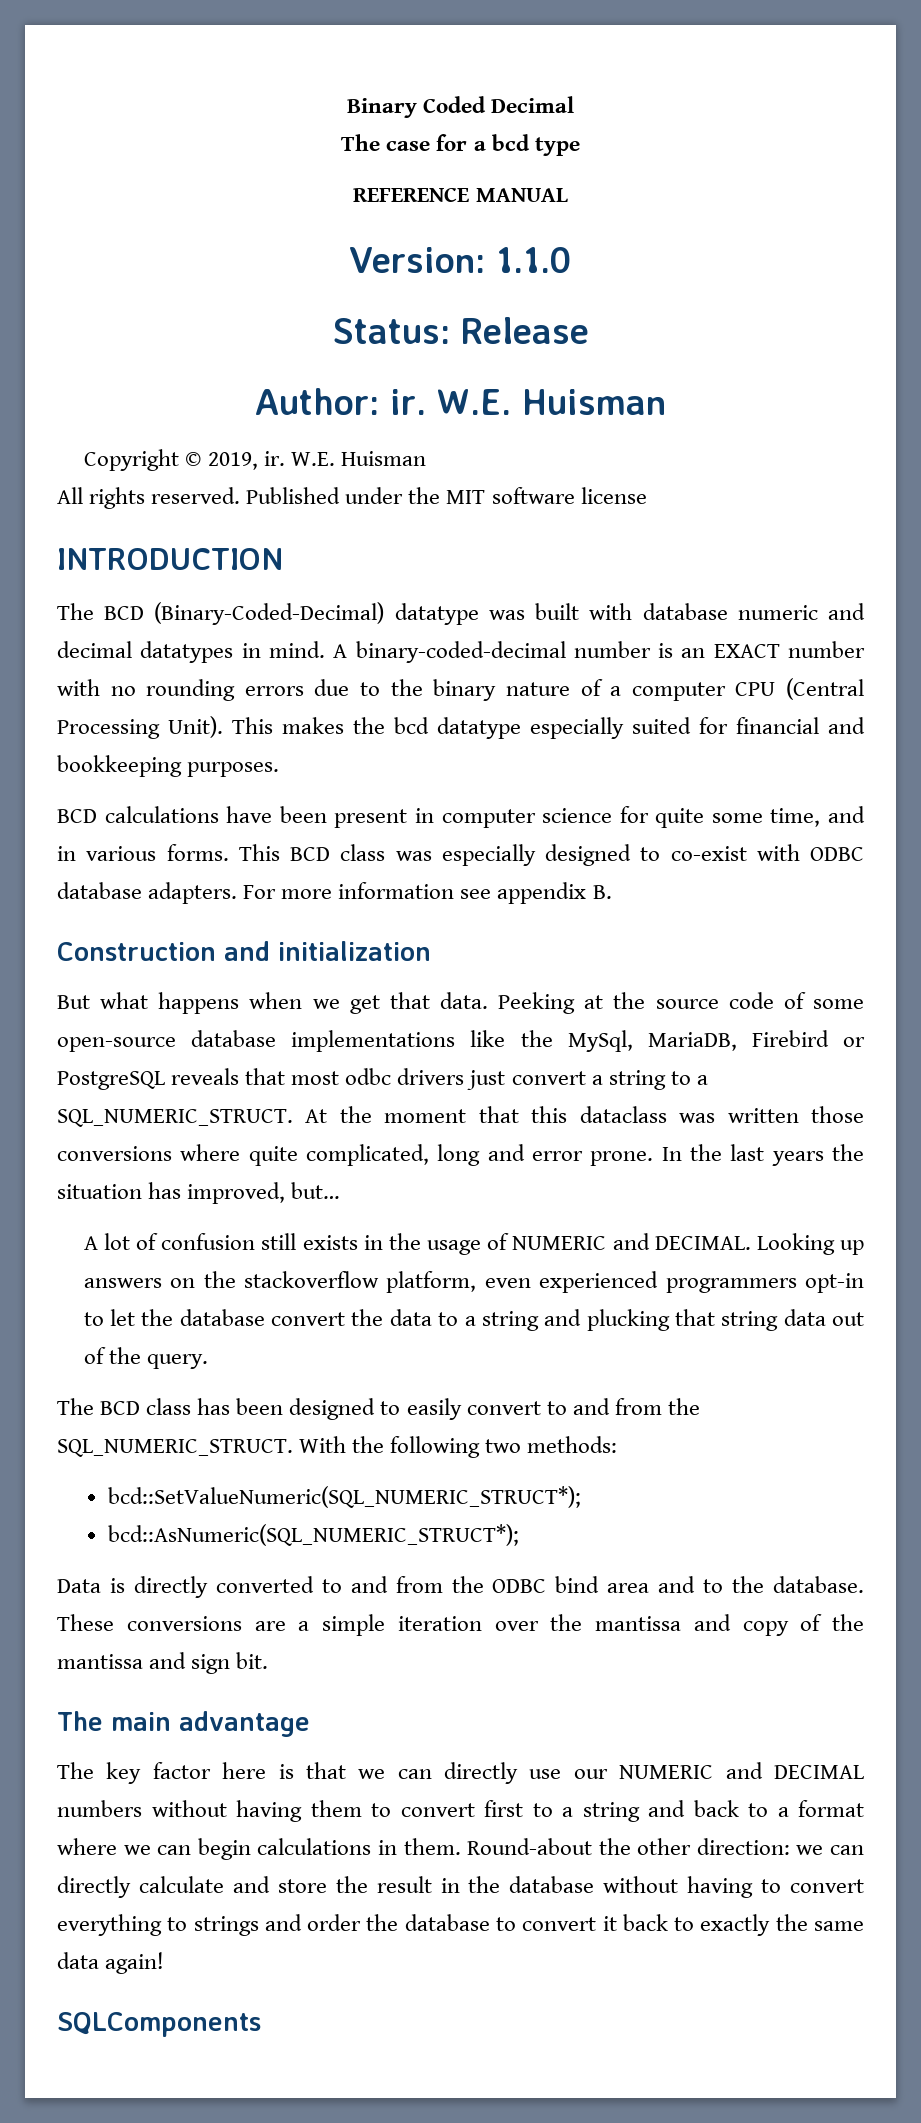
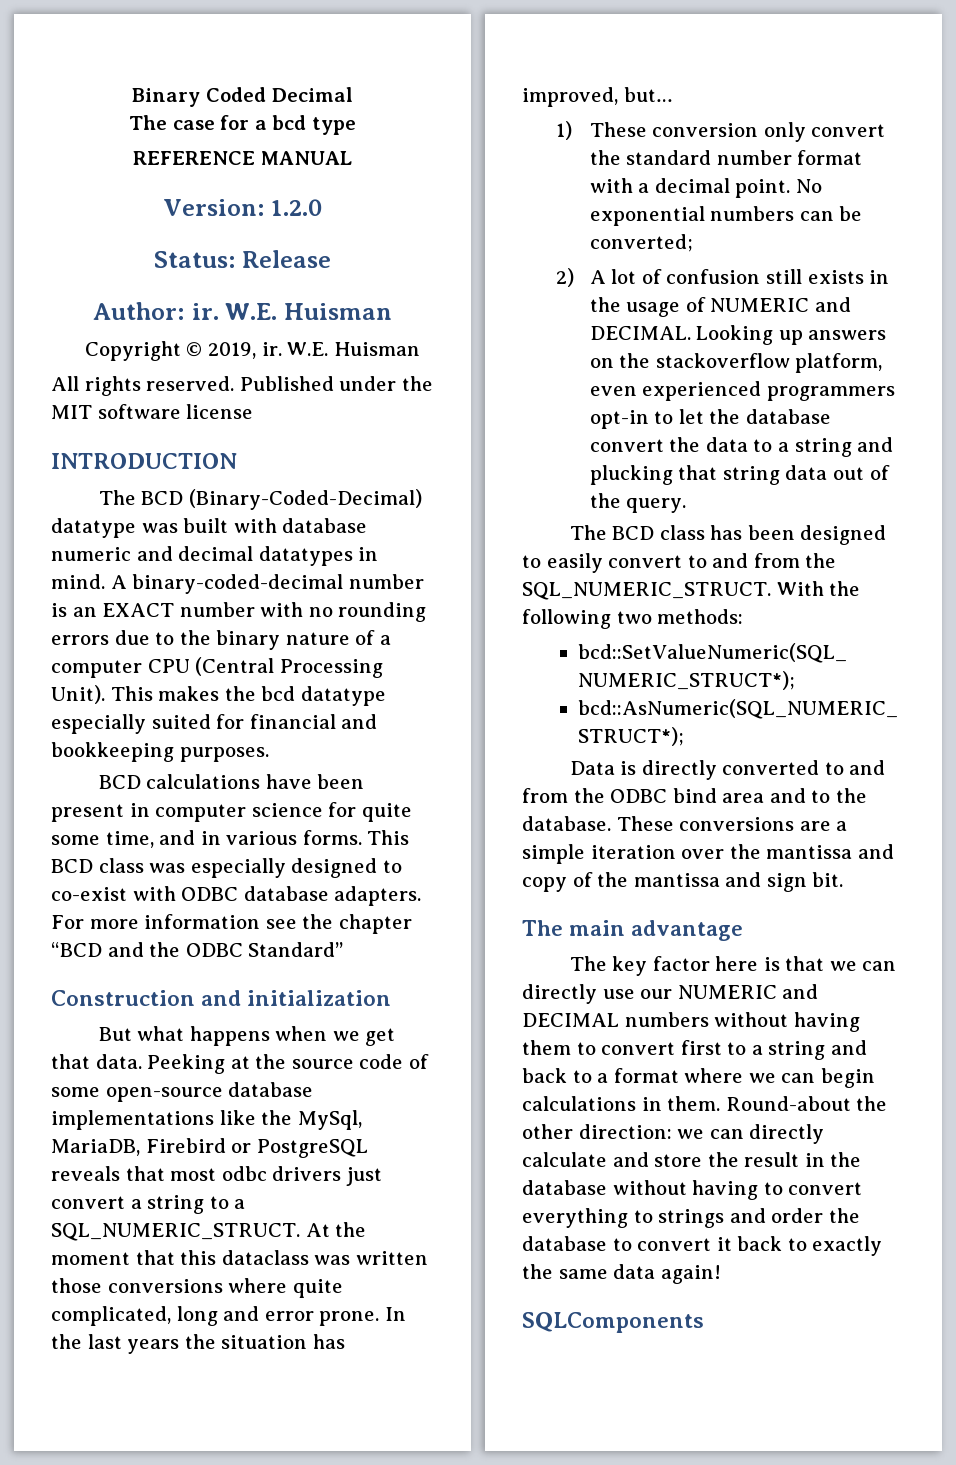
- Version: 1.1.0
+ Version: 1.2.0
- For more information see appendix B.
+ For more information see the chapter “BCD and the ODBC Standard”
- A lot of confusion still exists in the usage of NUMERIC and DECIMAL.
+ 1) These conversion only convert the standard number format with a decimal point. No exponential numbers can be converted;
+ 2) A lot of confusion still exists in the usage of NUMERIC and DECIMAL.

